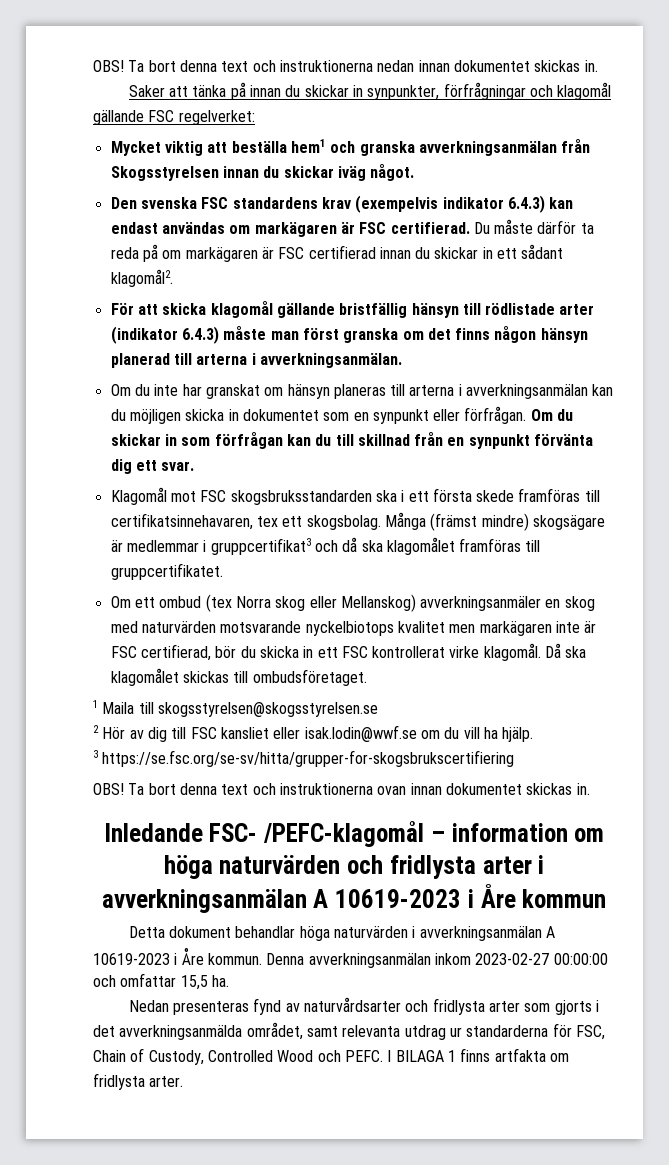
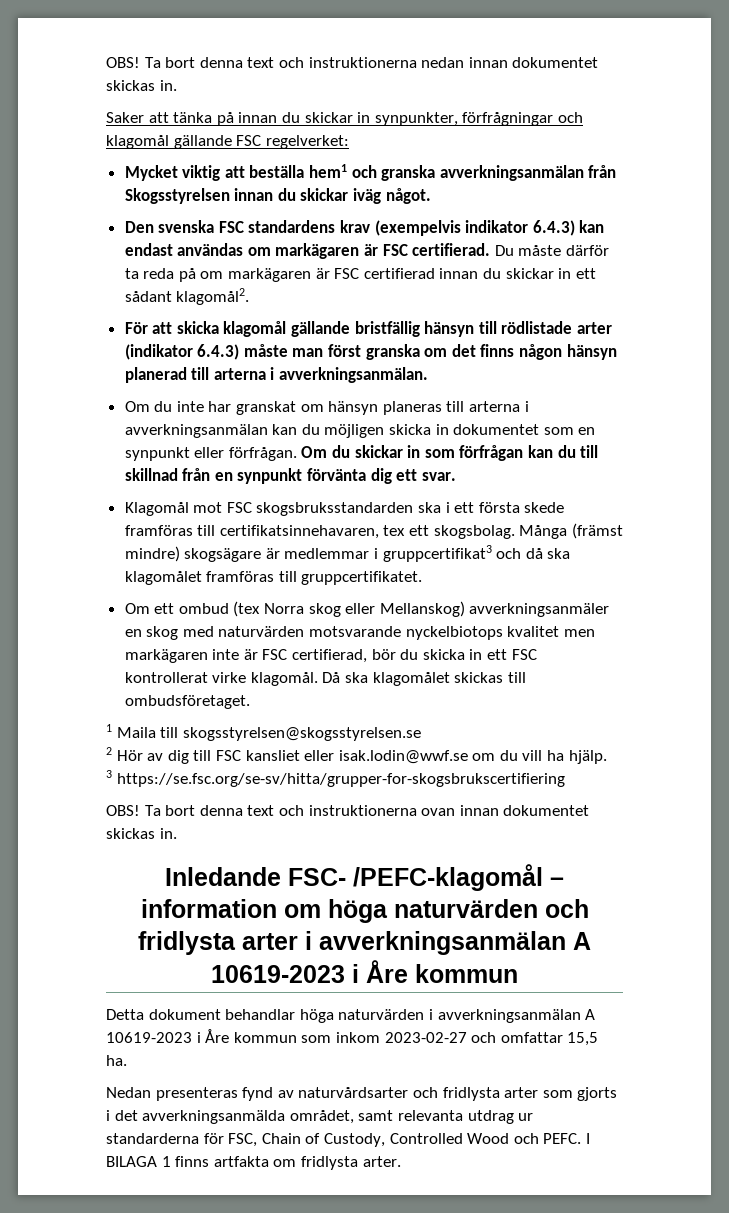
- Detta dokument behandlar höga naturvärden i avverkningsanmälan A 10619-2023 i Åre kommun. Denna avverkningsanmälan inkom 2023-02-27 00:00:00 och omfattar 15,5 ha.
+ Detta dokument behandlar höga naturvärden i avverkningsanmälan A 10619-2023 i Åre kommun som inkom 2023-02-27 och omfattar 15,5 ha.

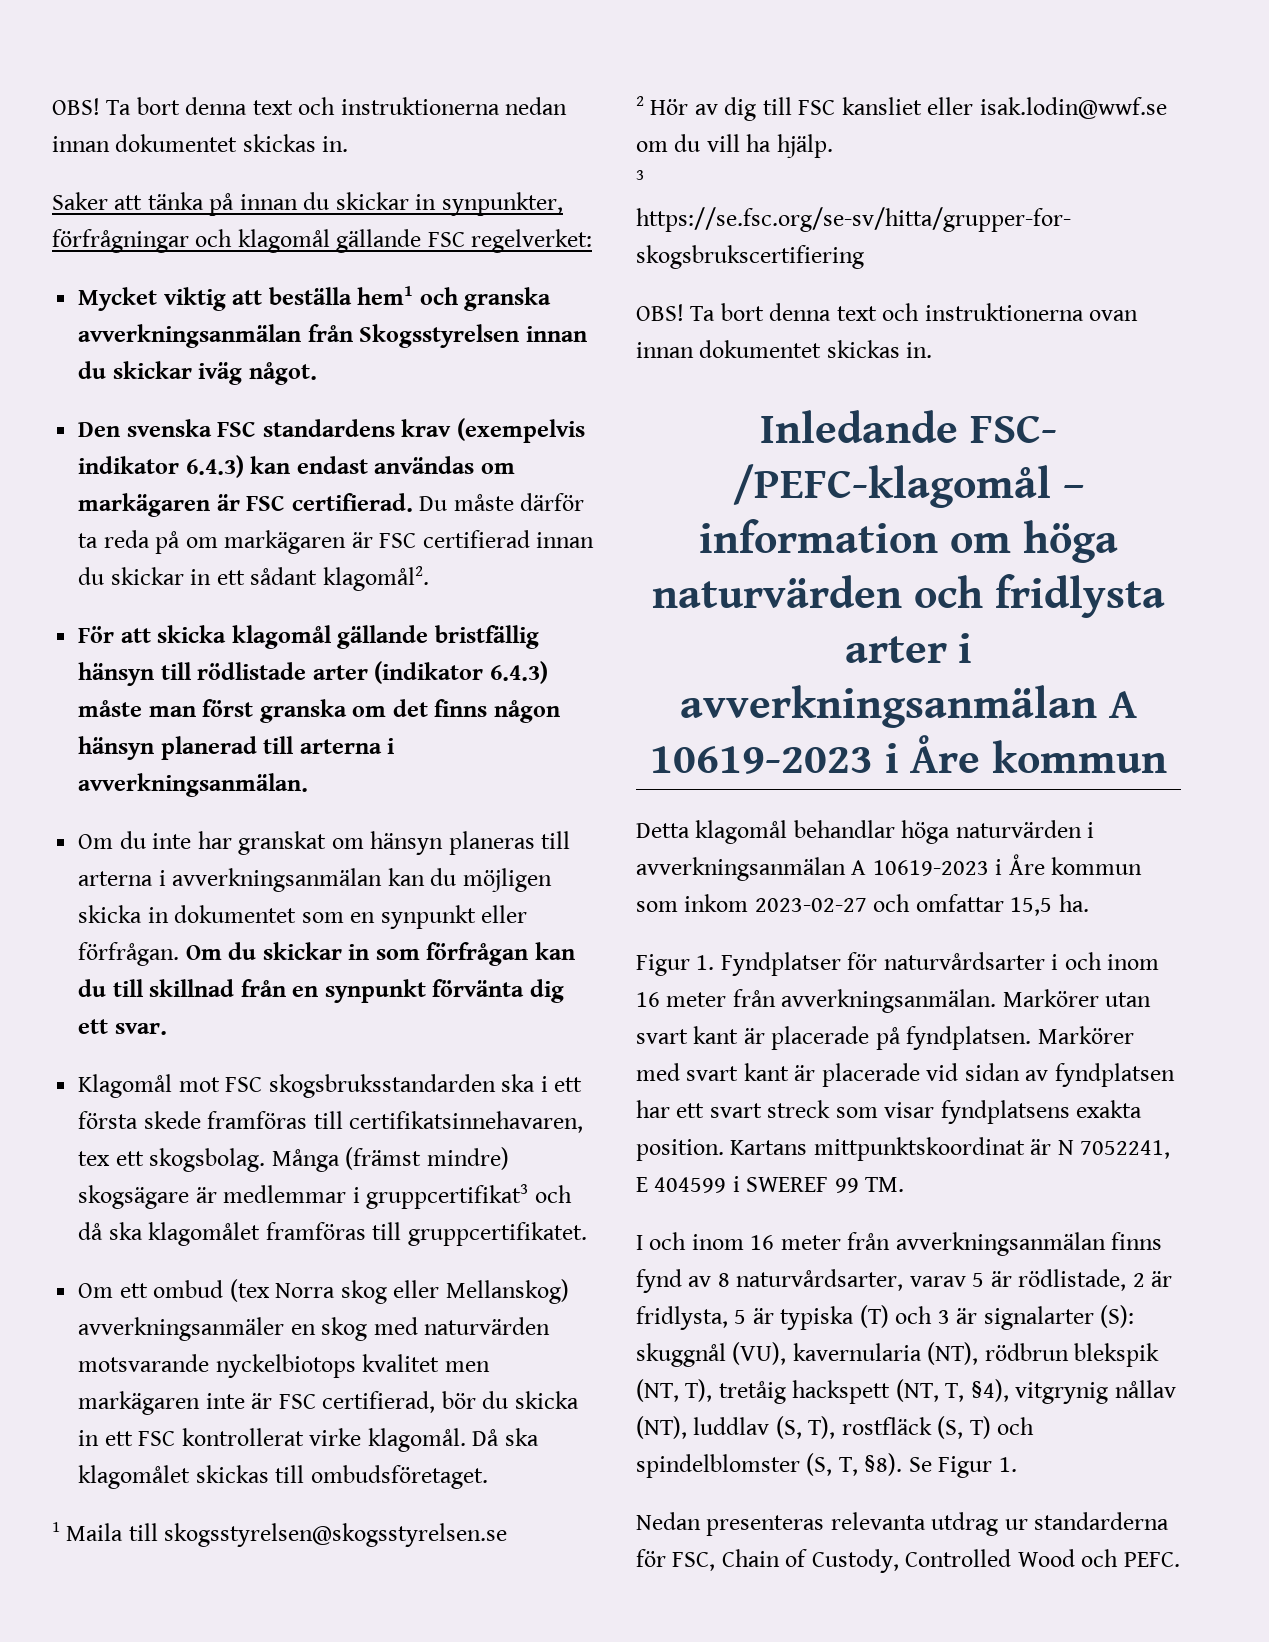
- Detta dokument behandlar höga naturvärden i avverkningsanmälan A 10619-2023 i Åre kommun som inkom 2023-02-27 och omfattar 15,5 ha.
+ Detta klagomål behandlar höga naturvärden i avverkningsanmälan A 10619-2023 i Åre kommun som inkom 2023-02-27 och omfattar 15,5 ha.
- Nedan presenteras fynd av naturvårdsarter och fridlysta arter som gjorts i det avverkningsanmälda området, samt relevanta utdrag ur standarderna för FSC, Chain of Custody, Controlled Wood och PEFC. I BILAGA 1 finns artfakta om fridlysta arter.
+ Figur 1. Fyndplatser för naturvårdsarter i och inom 16 meter från avverkningsanmälan. Markörer utan svart kant är placerade på fyndplatsen. Markörer med svart kant är placerade vid sidan av fyndplatsen har ett svart streck som visar fyndplatsens exakta position. Kartans mittpunktskoordinat är N 7052241, E 404599 i SWEREF 99 TM.
+ I och inom 16 meter från avverkningsanmälan finns fynd av 8 naturvårdsarter, varav 5 är rödlistade, 2 är fridlysta, 5 är typiska (T) och 3 är signalarter (S): skuggnål (VU), kavernularia (NT), rödbrun blekspik (NT, T), tretåig hackspett (NT, T, §4), vitgrynig nållav (NT), luddlav (S, T), rostfläck (S, T) och spindelblomster (S, T, §8). Se Figur 1.
+ Nedan presenteras relevanta utdrag ur standarderna för FSC, Chain of Custody, Controlled Wood och PEFC.

